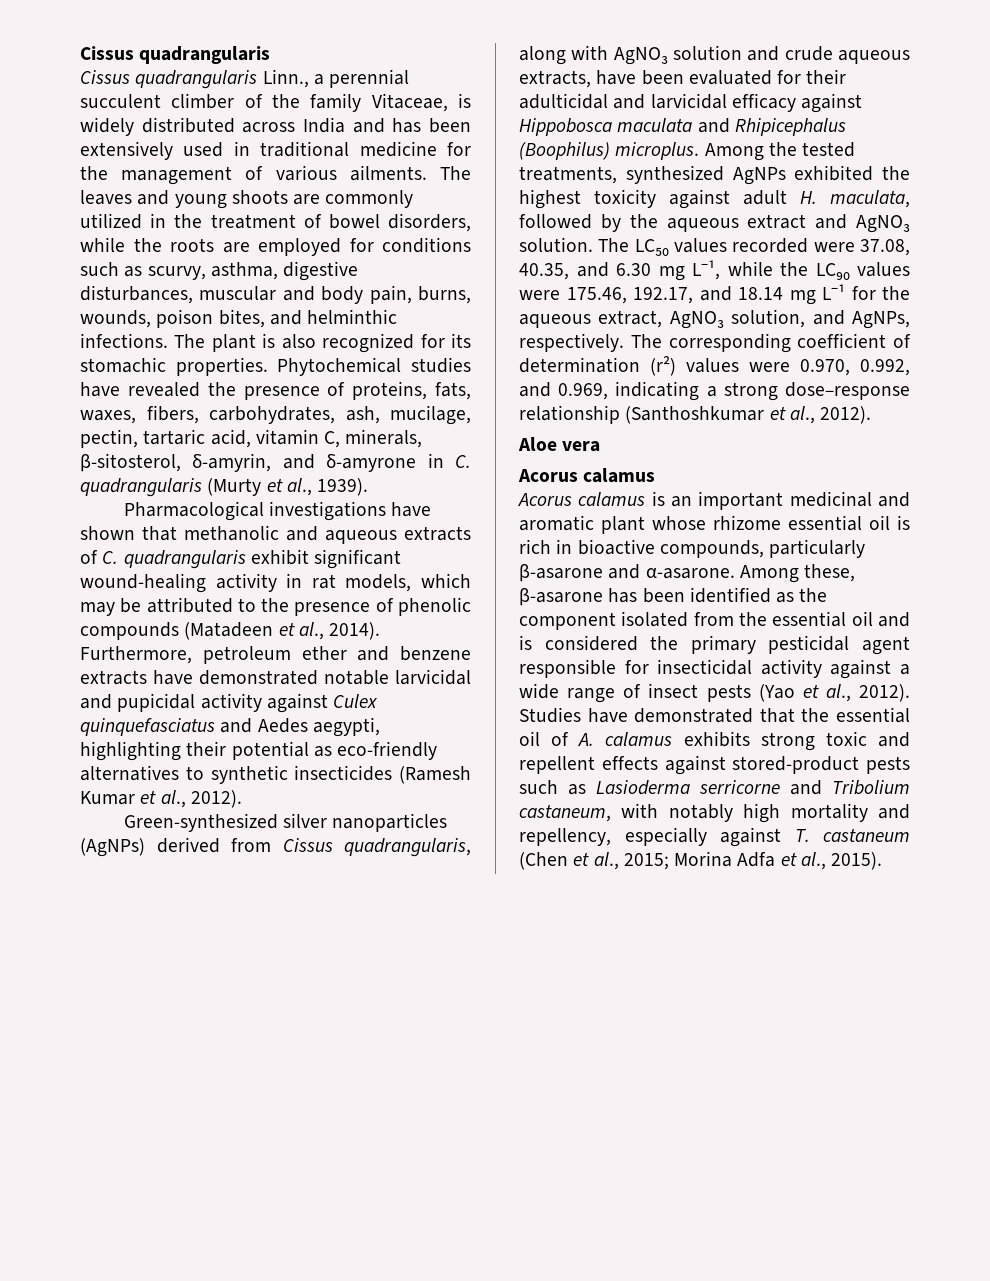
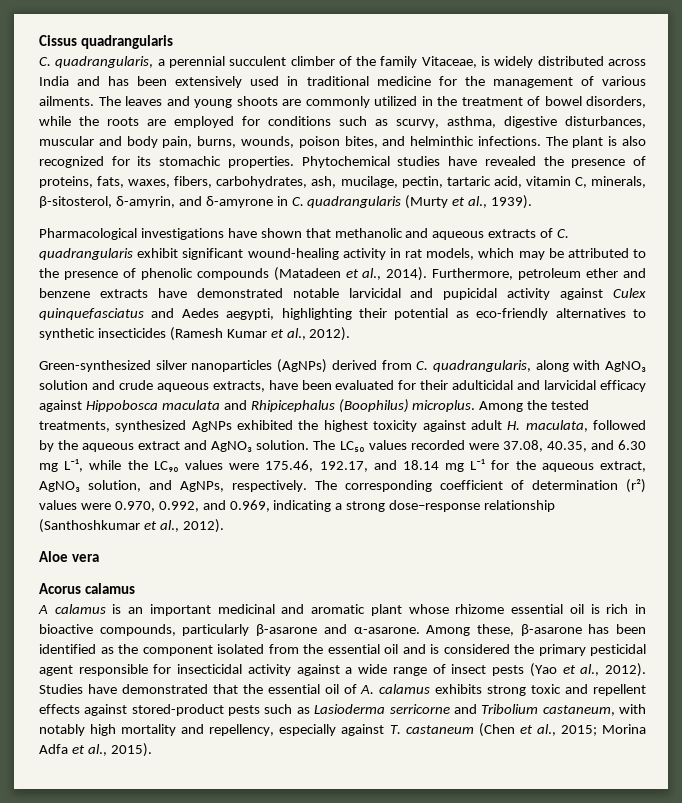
- Cissus quadrangularis Linn., a perennial succulent climber of the family Vitaceae, is widely distributed across India and has been extensively used in traditional medicine for the management of various ailments.
+ C. quadrangularis, a perennial succulent climber of the family Vitaceae, is widely distributed across India and has been extensively used in traditional medicine for the management of various ailments.
- Green-synthesized silver nanoparticles (AgNPs) derived from Cissus quadrangularis, along with AgNO₃ solution and crude aqueous extracts, have been evaluated for their adulticidal and larvicidal efficacy against Hippobosca maculata and Rhipicephalus (Boophilus) microplus.
+ Green-synthesized silver nanoparticles (AgNPs) derived from C. quadrangularis, along with AgNO₃ solution and crude aqueous extracts, have been evaluated for their adulticidal and larvicidal efficacy against Hippobosca maculata and Rhipicephalus (Boophilus) microplus.
- Acorus calamus is an important medicinal and aromatic plant whose rhizome essential oil is rich in bioactive compounds, particularly β-asarone and α-asarone.
+ A calamus is an important medicinal and aromatic plant whose rhizome essential oil is rich in bioactive compounds, particularly β-asarone and α-asarone.

